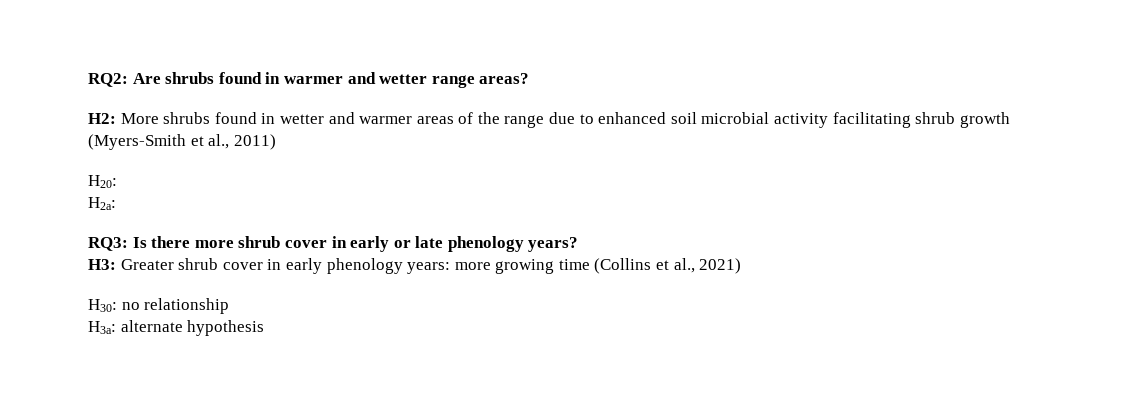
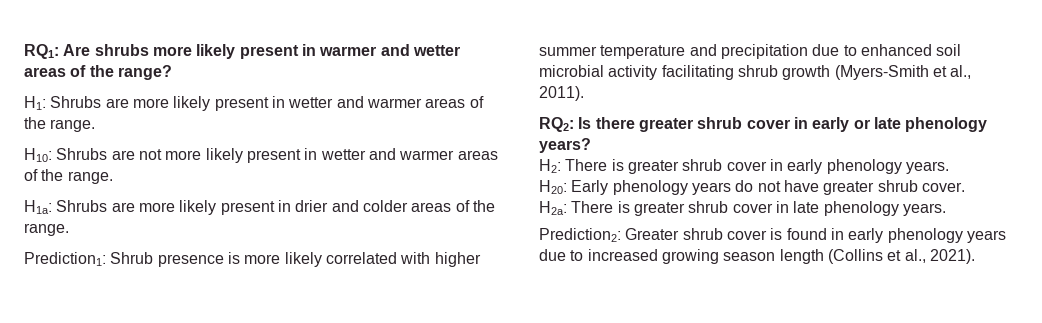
- RQ2: Are shrubs found in warmer and wetter range areas?
- H2: More shrubs found in wetter and warmer areas of the range due to enhanced soil microbial activity facilitating shrub growth (Myers-Smith et al., 2011)
- H20:
- H2a:
- RQ3: Is there more shrub cover in early or late phenology years?
+ RQ1: Are shrubs more likely present in warmer and wetter areas of the range?
+ H1: Shrubs are more likely present in wetter and warmer areas of the range.
+ H10: Shrubs are not more likely present in wetter and warmer areas of the range.
+ H1a: Shrubs are more likely present in drier and colder areas of the range.
+ Prediction1: Shrub presence is more likely correlated with higher summer temperature and precipitation due to enhanced soil microbial activity facilitating shrub growth (Myers-Smith et al., 2011).
+ RQ2: Is there greater shrub cover in early or late phenology years?
- H3: Greater shrub cover in early phenology years: more growing time (Collins et al., 2021)
- H30: no relationship
- H3a: alternate hypothesis
+ H2: There is greater shrub cover in early phenology years.
+ H20: Early phenology years do not have greater shrub cover.
+ H2a: There is greater shrub cover in late phenology years.
+ Prediction2: Greater shrub cover is found in early phenology years due to increased growing season length (Collins et al., 2021).

